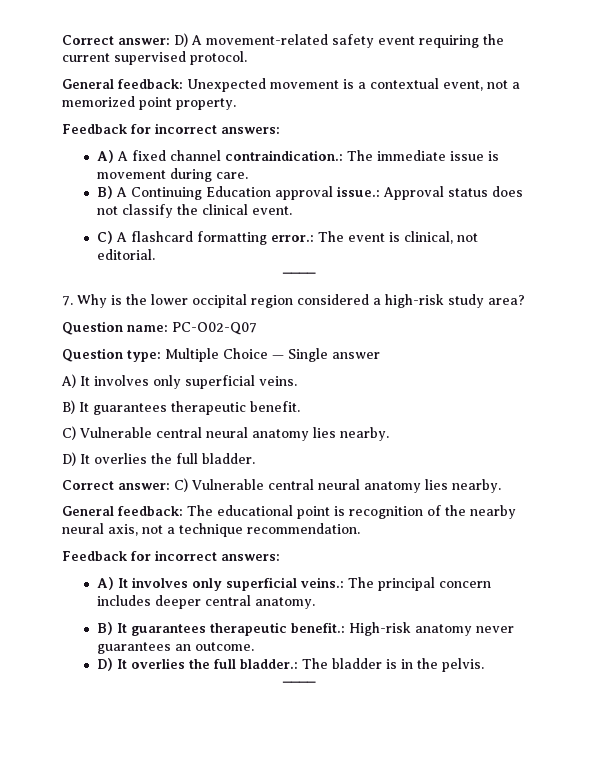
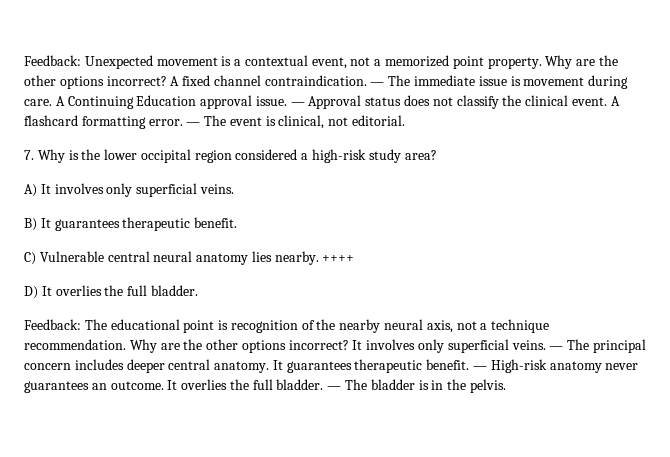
- Correct answer: D) A movement-related safety event requiring the current supervised protocol.
- General feedback: Unexpected movement is a contextual event, not a memorized point property.
- Feedback for incorrect answers:
- A) A fixed channel contraindication.: The immediate issue is movement during care.
- B) A Continuing Education approval issue.: Approval status does not classify the clinical event.
- C) A flashcard formatting error.: The event is clinical, not editorial.
- ────
+ Feedback: Unexpected movement is a contextual event, not a memorized point property. Why are the other options incorrect? A fixed channel contraindication. — The immediate issue is movement during care. A Continuing Education approval issue. — Approval status does not classify the clinical event. A flashcard formatting error. — The event is clinical, not editorial.
- Question name: PC-O02-Q07
- Question type: Multiple Choice — Single answer
+ ++++
- Correct answer: C) Vulnerable central neural anatomy lies nearby.
- General feedback: The educational point is recognition of the nearby neural axis, not a technique recommendation.
- Feedback for incorrect answers:
- A) It involves only superficial veins.: The principal concern includes deeper central anatomy.
- B) It guarantees therapeutic benefit.: High-risk anatomy never guarantees an outcome.
- D) It overlies the full bladder.: The bladder is in the pelvis.
- ────
+ Feedback: The educational point is recognition of the nearby neural axis, not a technique recommendation. Why are the other options incorrect? It involves only superficial veins. — The principal concern includes deeper central anatomy. It guarantees therapeutic benefit. — High-risk anatomy never guarantees an outcome. It overlies the full bladder. — The bladder is in the pelvis.

